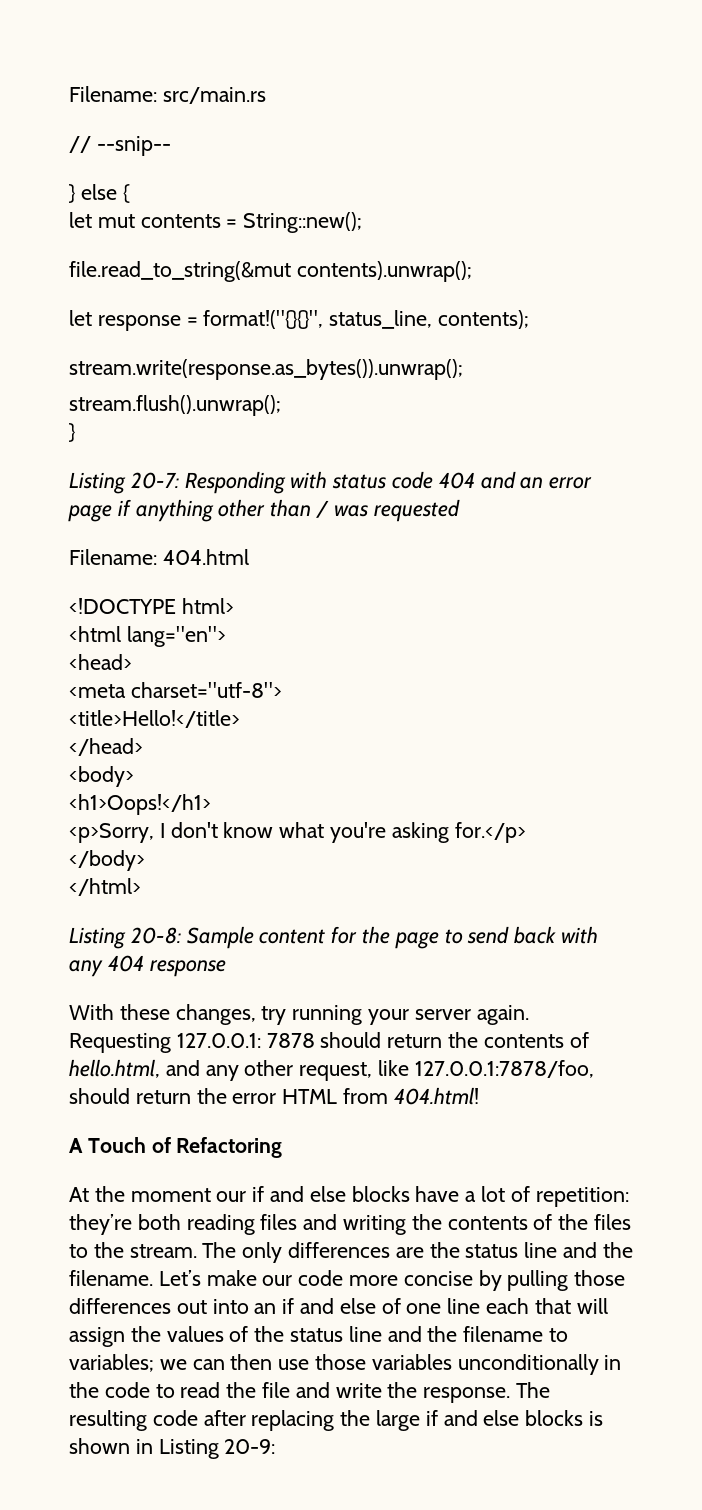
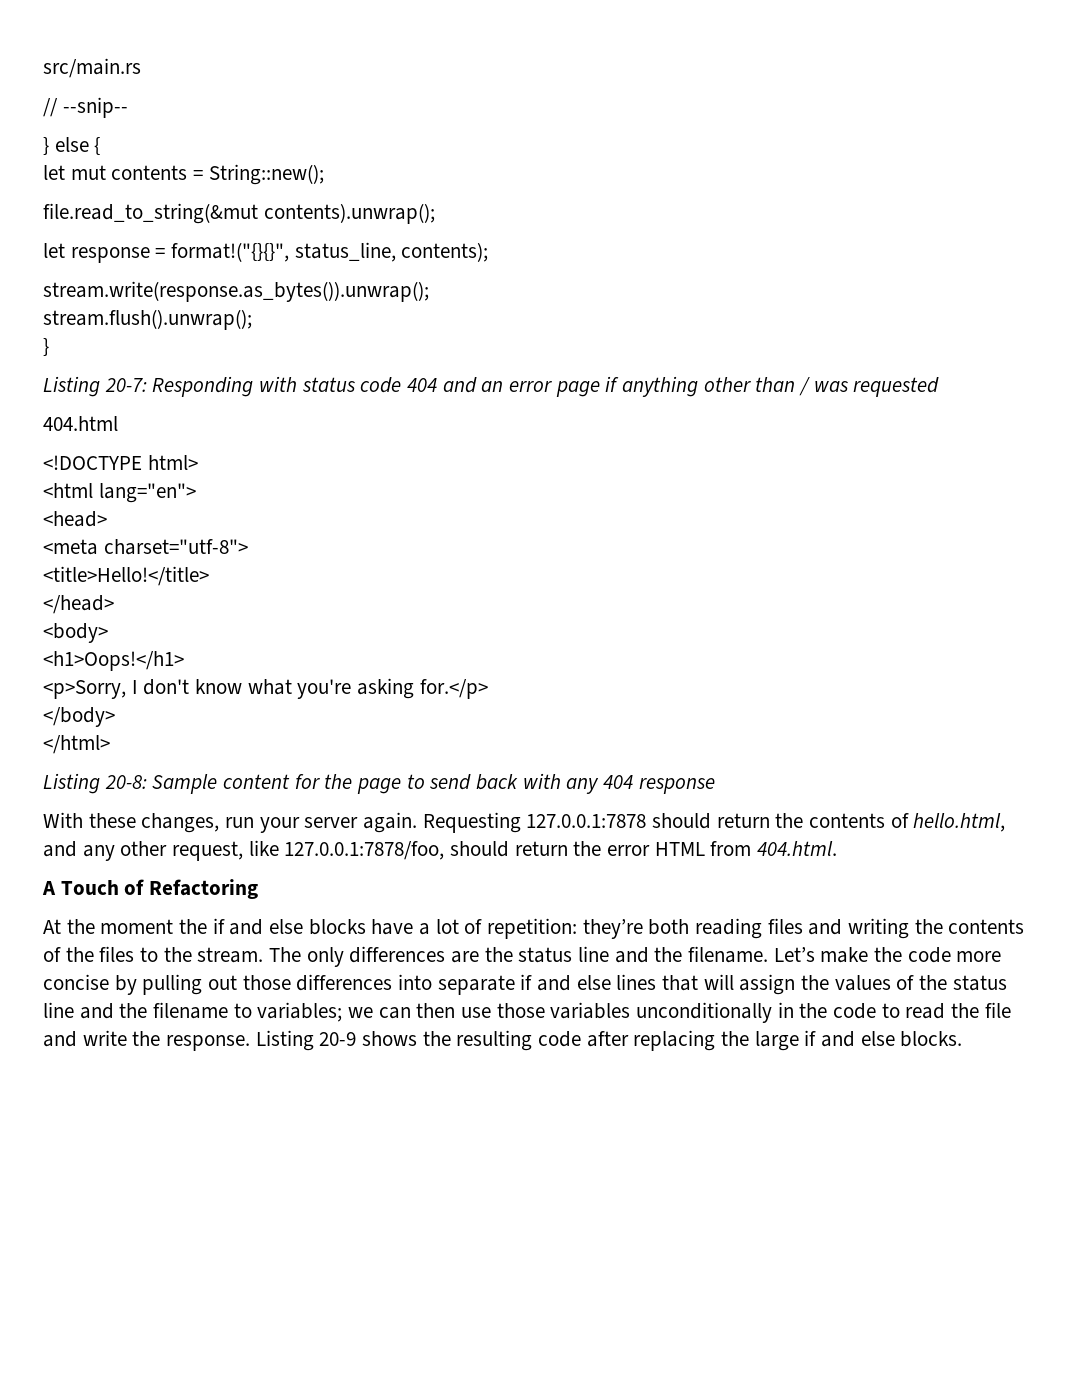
- Filename: src/main.rs
+ src/main.rs
- Filename: 404.html
+ 404.html
- With these changes, try running your server again.
+ With these changes, run your server again.
- Requesting 127.0.0.1: 7878 should return the contents of hello.html, and any other request, like 127.0.0.1:7878/foo, should return the error HTML from 404.html!
+ Requesting 127.0.0.1:7878 should return the contents of hello.html, and any other request, like 127.0.0.1:7878/foo, should return the error HTML from 404.html.
- At the moment our if and else blocks have a lot of repetition: they’re both reading files and writing the contents of the files to the stream.
+ At the moment the if and else blocks have a lot of repetition: they’re both reading files and writing the contents of the files to the stream.
- Let’s make our code more concise by pulling those differences out into an if and else of one line each that will assign the values of the status line and the filename to variables; we can then use those variables unconditionally in the code to read the file and write the response.
+ Let’s make the code more concise by pulling out those differences into separate if and else lines that will assign the values of the status line and the filename to variables; we can then use those variables unconditionally in the code to read the file and write the response.
- The resulting code after replacing the large if and else blocks is shown in Listing 20-9:
+ Listing 20-9 shows the resulting code after replacing the large if and else blocks.

